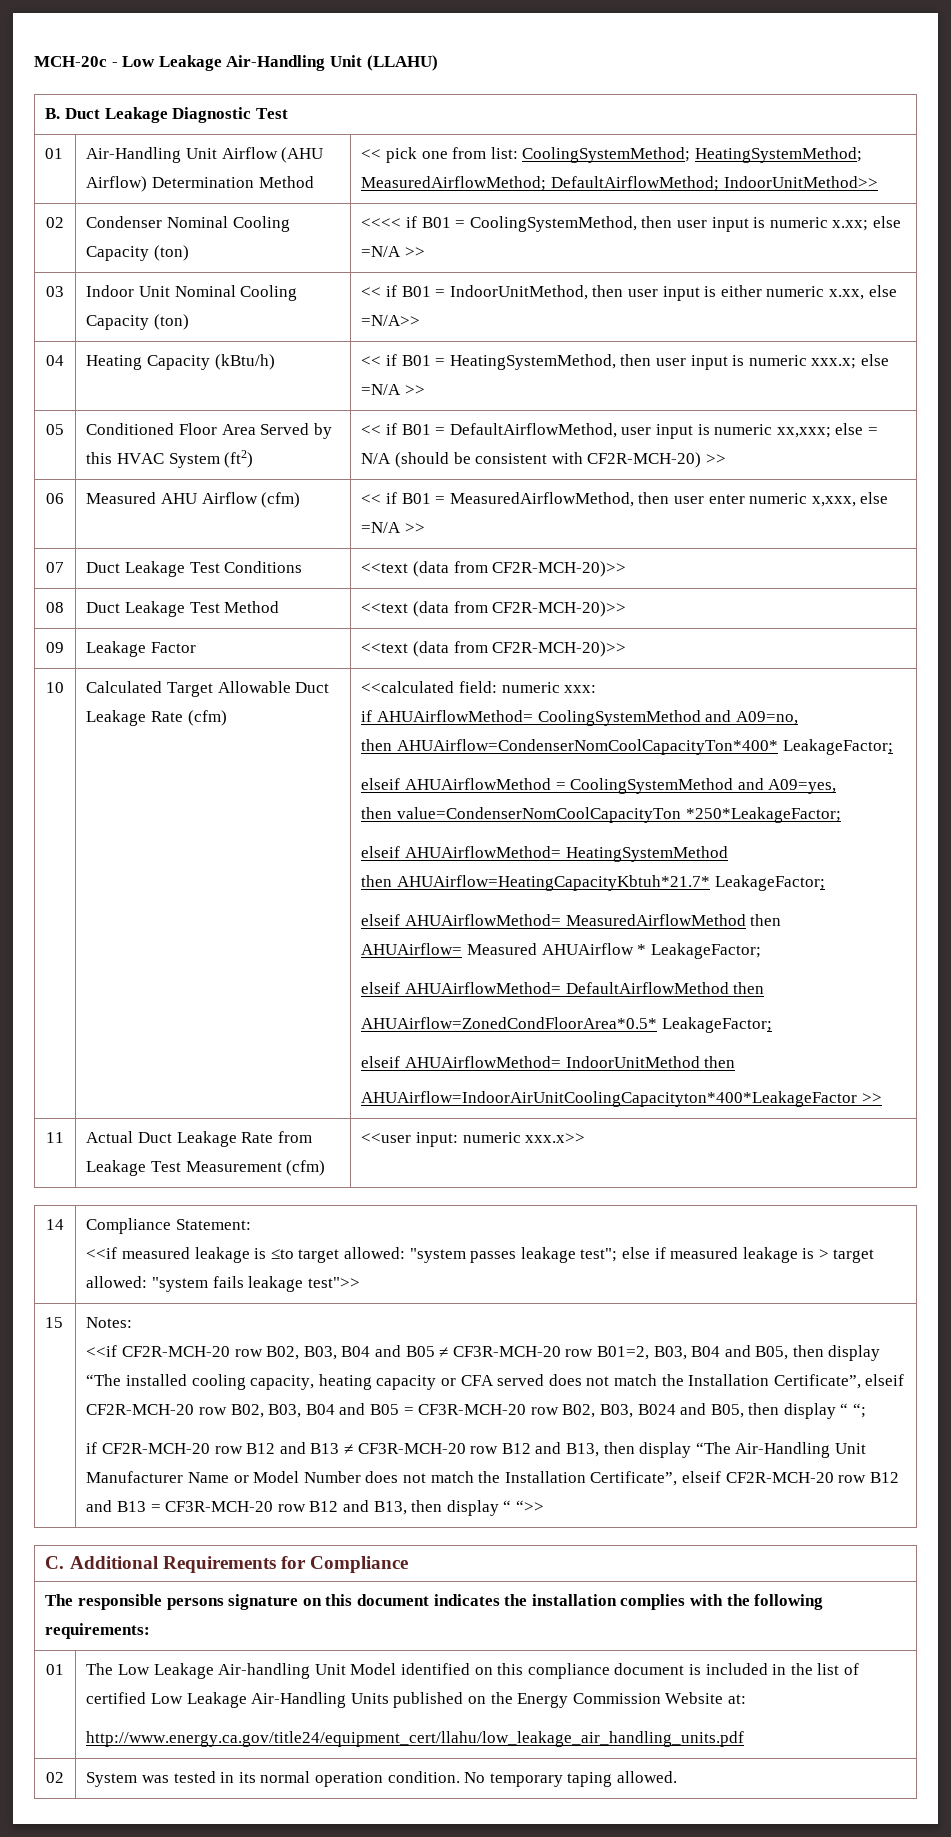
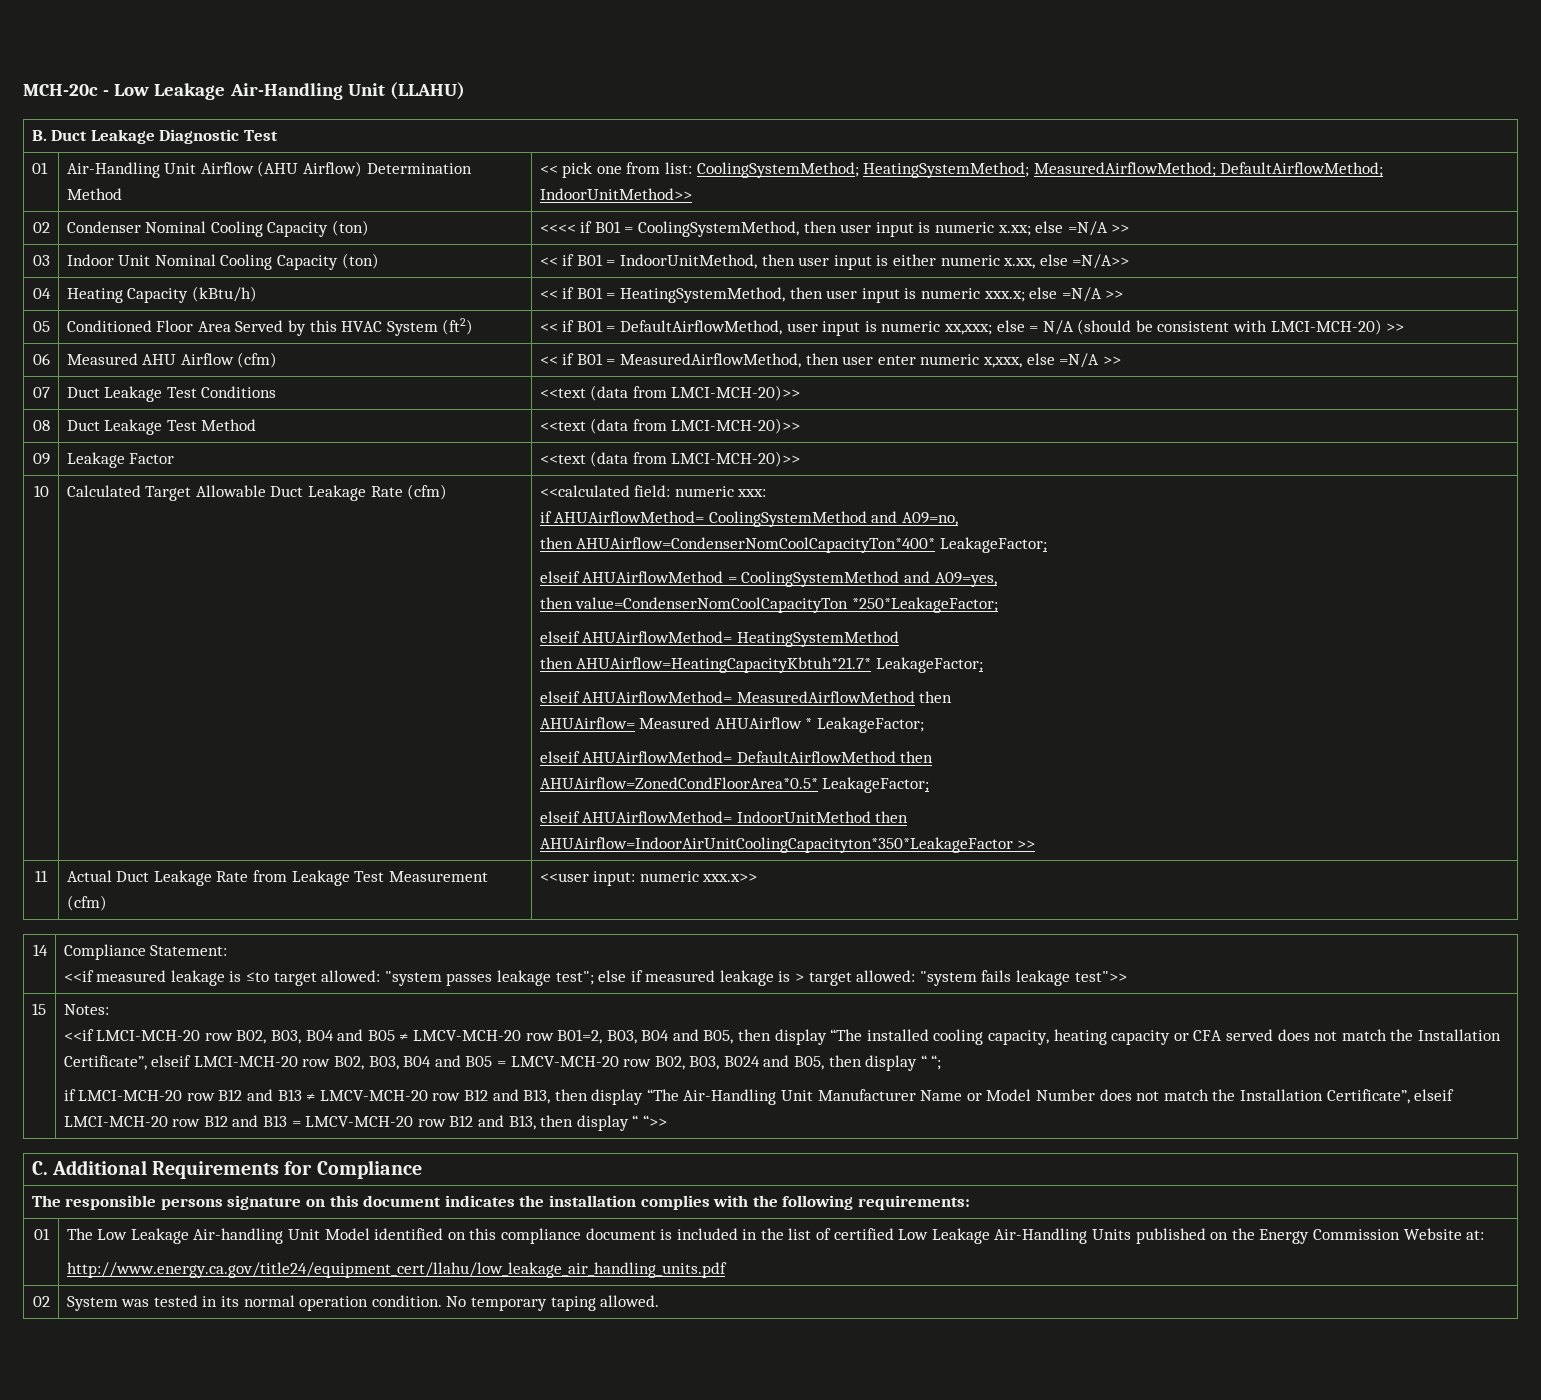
- 05 | Conditioned Floor Area Served by this HVAC System (ft2) | << if B01 = DefaultAirflowMethod, user input is numeric xx,xxx; else = N/A (should be consistent with CF2R-MCH-20) >>
+ 05 | Conditioned Floor Area Served by this HVAC System (ft2) | << if B01 = DefaultAirflowMethod, user input is numeric xx,xxx; else = N/A (should be consistent with LMCI-MCH-20) >>
- 07 | Duct Leakage Test Conditions | <<text (data from CF2R-MCH-20)>>
+ 07 | Duct Leakage Test Conditions | <<text (data from LMCI-MCH-20)>>
- 08 | Duct Leakage Test Method | <<text (data from CF2R-MCH-20)>>
+ 08 | Duct Leakage Test Method | <<text (data from LMCI-MCH-20)>>
- 09 | Leakage Factor | <<text (data from CF2R-MCH-20)>>
+ 09 | Leakage Factor | <<text (data from LMCI-MCH-20)>>
- AHUAirflow=IndoorAirUnitCoolingCapacityton*400*LeakageFactor >>
+ AHUAirflow=IndoorAirUnitCoolingCapacityton*350*LeakageFactor >>
- <<if CF2R-MCH-20 row B02, B03, B04 and B05 ≠ CF3R-MCH-20 row B01=2, B03, B04 and B05, then display “The installed cooling capacity, heating capacity or CFA served does not match the Installation Certificate”, elseif CF2R-MCH-20 row B02, B03, B04 and B05 = CF3R-MCH-20 row B02, B03, B024 and B05, then display “ “;
+ <<if LMCI-MCH-20 row B02, B03, B04 and B05 ≠ LMCV-MCH-20 row B01=2, B03, B04 and B05, then display “The installed cooling capacity, heating capacity or CFA served does not match the Installation Certificate”, elseif LMCI-MCH-20 row B02, B03, B04 and B05 = LMCV-MCH-20 row B02, B03, B024 and B05, then display “ “;
- if CF2R-MCH-20 row B12 and B13 ≠ CF3R-MCH-20 row B12 and B13, then display “The Air-Handling Unit Manufacturer Name or Model Number does not match the Installation Certificate”, elseif CF2R-MCH-20 row B12 and B13 = CF3R-MCH-20 row B12 and B13, then display “ “>>
+ if LMCI-MCH-20 row B12 and B13 ≠ LMCV-MCH-20 row B12 and B13, then display “The Air-Handling Unit Manufacturer Name or Model Number does not match the Installation Certificate”, elseif LMCI-MCH-20 row B12 and B13 = LMCV-MCH-20 row B12 and B13, then display “ “>>

